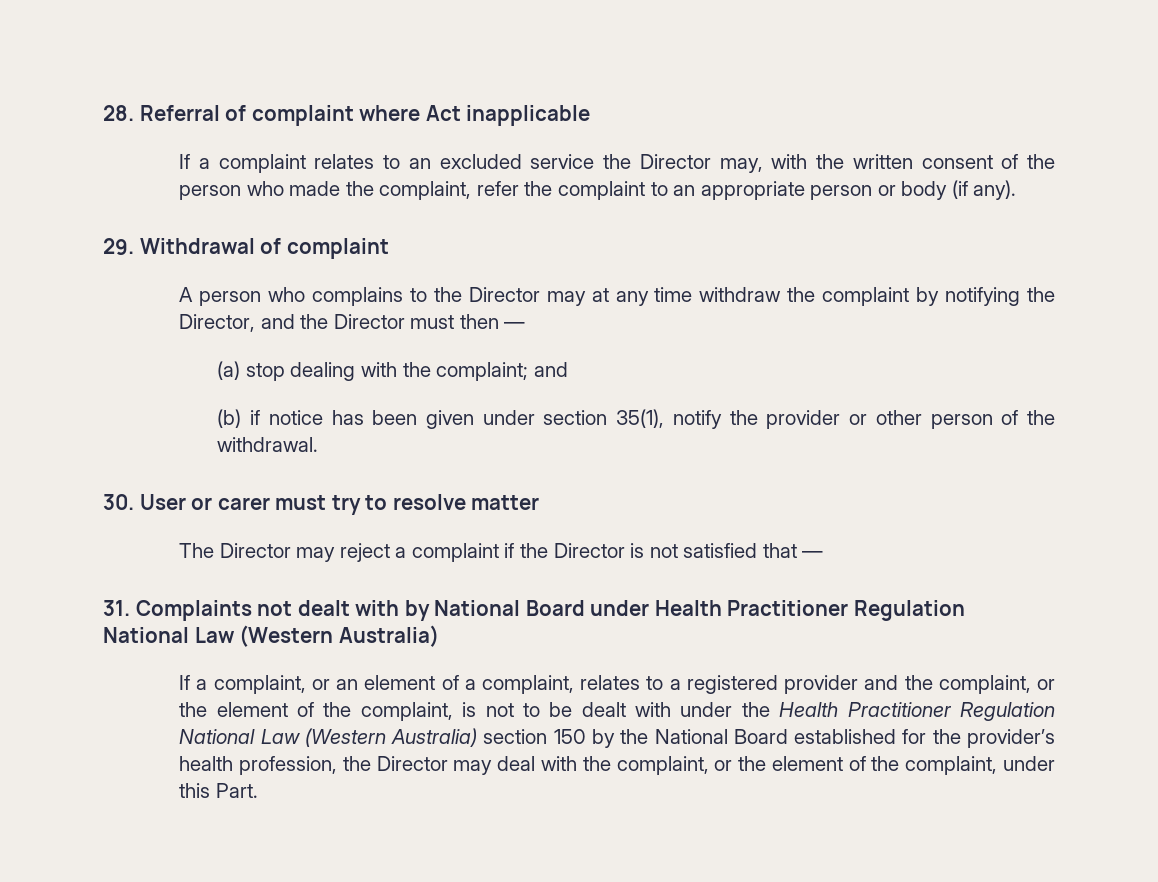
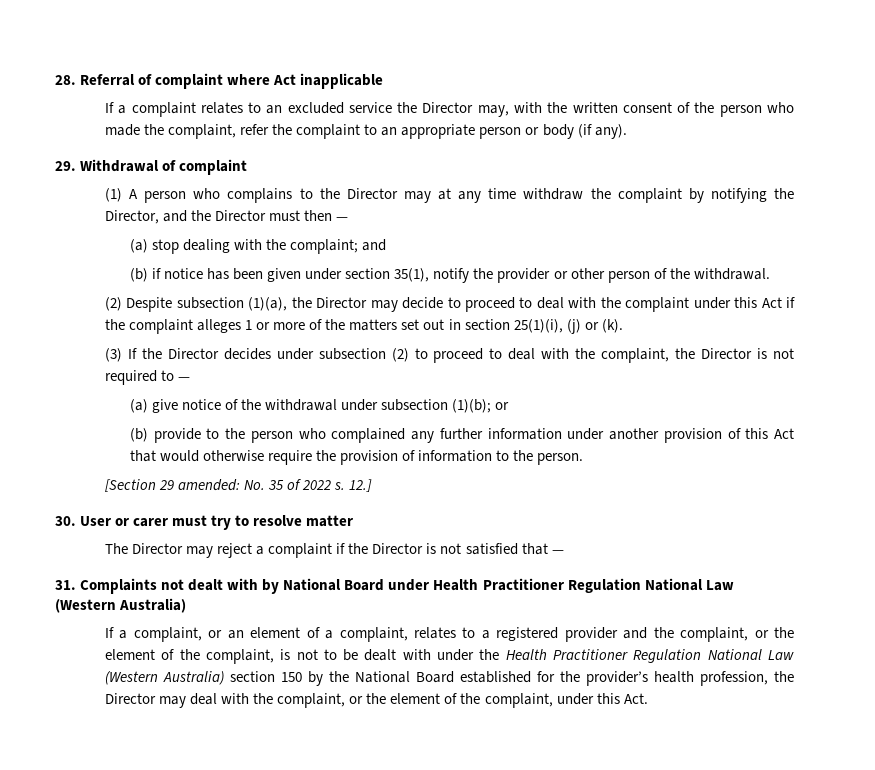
- A person who complains to the Director may at any time withdraw the complaint by notifying the Director, and the Director must then —
+ (1) A person who complains to the Director may at any time withdraw the complaint by notifying the Director, and the Director must then —
+ (2) Despite subsection (1)(a), the Director may decide to proceed to deal with the complaint under this Act if the complaint alleges 1 or more of the matters set out in section 25(1)(i), (j) or (k).
+ (3) If the Director decides under subsection (2) to proceed to deal with the complaint, the Director is not required to —
+ (a) give notice of the withdrawal under subsection (1)(b); or
+ (b) provide to the person who complained any further information under another provision of this Act that would otherwise require the provision of information to the person.
+ [Section 29 amended: No. 35 of 2022 s. 12.]
- If a complaint, or an element of a complaint, relates to a registered provider and the complaint, or the element of the complaint, is not to be dealt with under the Health Practitioner Regulation National Law (Western Australia) section 150 by the National Board established for the provider’s health profession, the Director may deal with the complaint, or the element of the complaint, under this Part.
+ If a complaint, or an element of a complaint, relates to a registered provider and the complaint, or the element of the complaint, is not to be dealt with under the Health Practitioner Regulation National Law (Western Australia) section 150 by the National Board established for the provider’s health profession, the Director may deal with the complaint, or the element of the complaint, under this Act.

